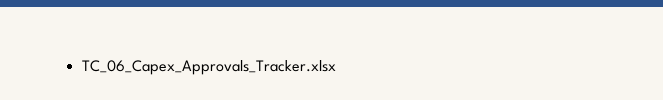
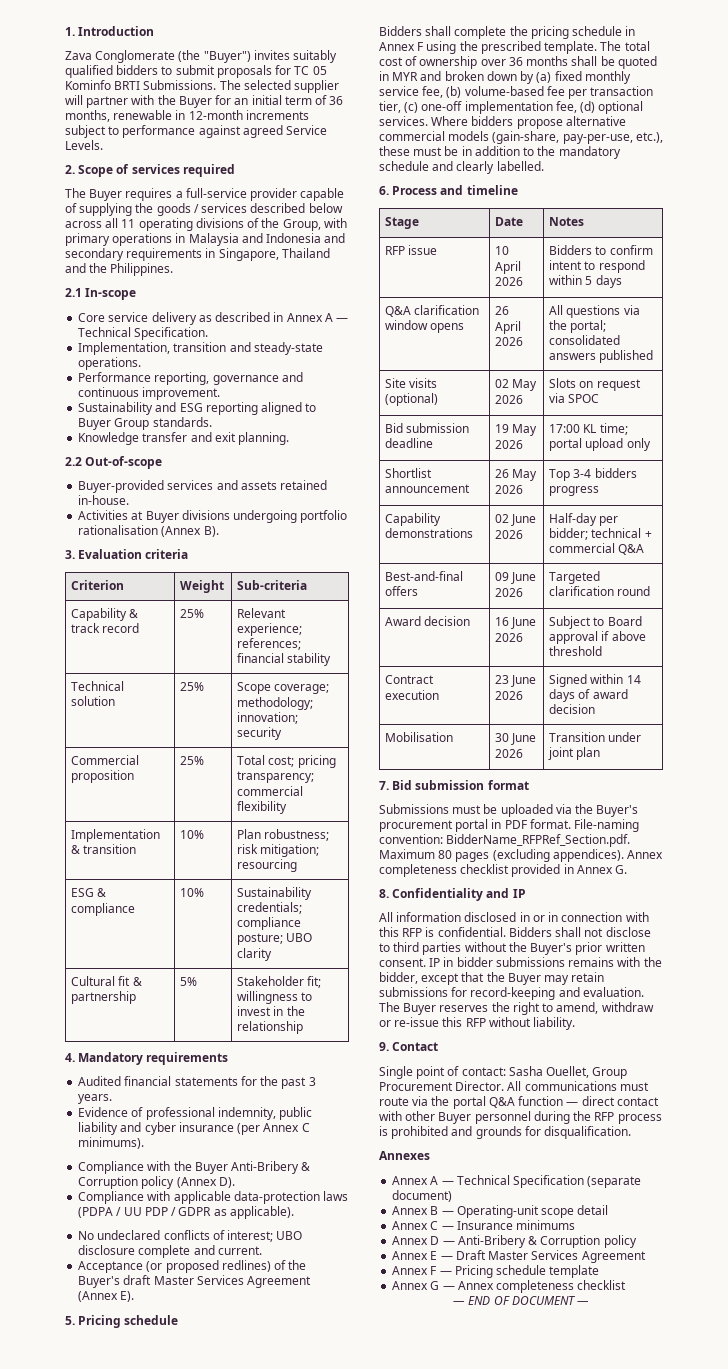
- TC_06_Capex_Approvals_Tracker.xlsx
+ 1. Introduction
+ Zava Conglomerate (the "Buyer") invites suitably qualified bidders to submit proposals for TC 05 Kominfo BRTI Submissions. The selected supplier will partner with the Buyer for an initial term of 36 months, renewable in 12-month increments subject to performance against agreed Service Levels.
+ 2. Scope of services required
+ The Buyer requires a full-service provider capable of supplying the goods / services described below across all 11 operating divisions of the Group, with primary operations in Malaysia and Indonesia and secondary requirements in Singapore, Thailand and the Philippines.
+ 2.1 In-scope
+ Core service delivery as described in Annex A — Technical Specification.
+ Implementation, transition and steady-state operations.
+ Performance reporting, governance and continuous improvement.
+ Sustainability and ESG reporting aligned to Buyer Group standards.
+ Knowledge transfer and exit planning.
+ 2.2 Out-of-scope
+ Buyer-provided services and assets retained in-house.
+ Activities at Buyer divisions undergoing portfolio rationalisation (Annex B).
+ 3. Evaluation criteria
+ Criterion | Weight | Sub-criteria
+ Capability & track record | 25% | Relevant experience; references; financial stability
+ Technical solution | 25% | Scope coverage; methodology; innovation; security
+ Commercial proposition | 25% | Total cost; pricing transparency; commercial flexibility
+ Implementation & transition | 10% | Plan robustness; risk mitigation; resourcing
+ ESG & compliance | 10% | Sustainability credentials; compliance posture; UBO clarity
+ Cultural fit & partnership | 5% | Stakeholder fit; willingness to invest in the relationship
+ 4. Mandatory requirements
+ Audited financial statements for the past 3 years.
+ Evidence of professional indemnity, public liability and cyber insurance (per Annex C minimums).
+ Compliance with the Buyer Anti-Bribery & Corruption policy (Annex D).
+ Compliance with applicable data-protection laws (PDPA / UU PDP / GDPR as applicable).
+ No undeclared conflicts of interest; UBO disclosure complete and current.
+ Acceptance (or proposed redlines) of the Buyer's draft Master Services Agreement (Annex E).
+ 5. Pricing schedule
+ Bidders shall complete the pricing schedule in Annex F using the prescribed template. The total cost of ownership over 36 months shall be quoted in MYR and broken down by (a) fixed monthly service fee, (b) volume-based fee per transaction tier, (c) one-off implementation fee, (d) optional services. Where bidders propose alternative commercial models (gain-share, pay-per-use, etc.), these must be in addition to the mandatory schedule and clearly labelled.
+ 6. Process and timeline
+ Stage | Date | Notes
+ RFP issue | 10 April 2026 | Bidders to confirm intent to respond within 5 days
+ Q&A clarification window opens | 26 April 2026 | All questions via the portal; consolidated answers published
+ Site visits (optional) | 02 May 2026 | Slots on request via SPOC
+ Bid submission deadline | 19 May 2026 | 17:00 KL time; portal upload only
+ Shortlist announcement | 26 May 2026 | Top 3-4 bidders progress
+ Capability demonstrations | 02 June 2026 | Half-day per bidder; technical + commercial Q&A
+ Best-and-final offers | 09 June 2026 | Targeted clarification round
+ Award decision | 16 June 2026 | Subject to Board approval if above threshold
+ Contract execution | 23 June 2026 | Signed within 14 days of award decision
+ Mobilisation | 30 June 2026 | Transition under joint plan
+ 7. Bid submission format
+ Submissions must be uploaded via the Buyer's procurement portal in PDF format. File-naming convention: BidderName_RFPRef_Section.pdf. Maximum 80 pages (excluding appendices). Annex completeness checklist provided in Annex G.
+ 8. Confidentiality and IP
+ All information disclosed in or in connection with this RFP is confidential. Bidders shall not disclose to third parties without the Buyer's prior written consent. IP in bidder submissions remains with the bidder, except that the Buyer may retain submissions for record-keeping and evaluation. The Buyer reserves the right to amend, withdraw or re-issue this RFP without liability.
+ 9. Contact
+ Single point of contact: Sasha Ouellet, Group Procurement Director. All communications must route via the portal Q&A function — direct contact with other Buyer personnel during the RFP process is prohibited and grounds for disqualification.
+ Annexes
+ Annex A — Technical Specification (separate document)
+ Annex B — Operating-unit scope detail
+ Annex C — Insurance minimums
+ Annex D — Anti-Bribery & Corruption policy
+ Annex E — Draft Master Services Agreement
+ Annex F — Pricing schedule template
+ Annex G — Annex completeness checklist
+ — END OF DOCUMENT —

